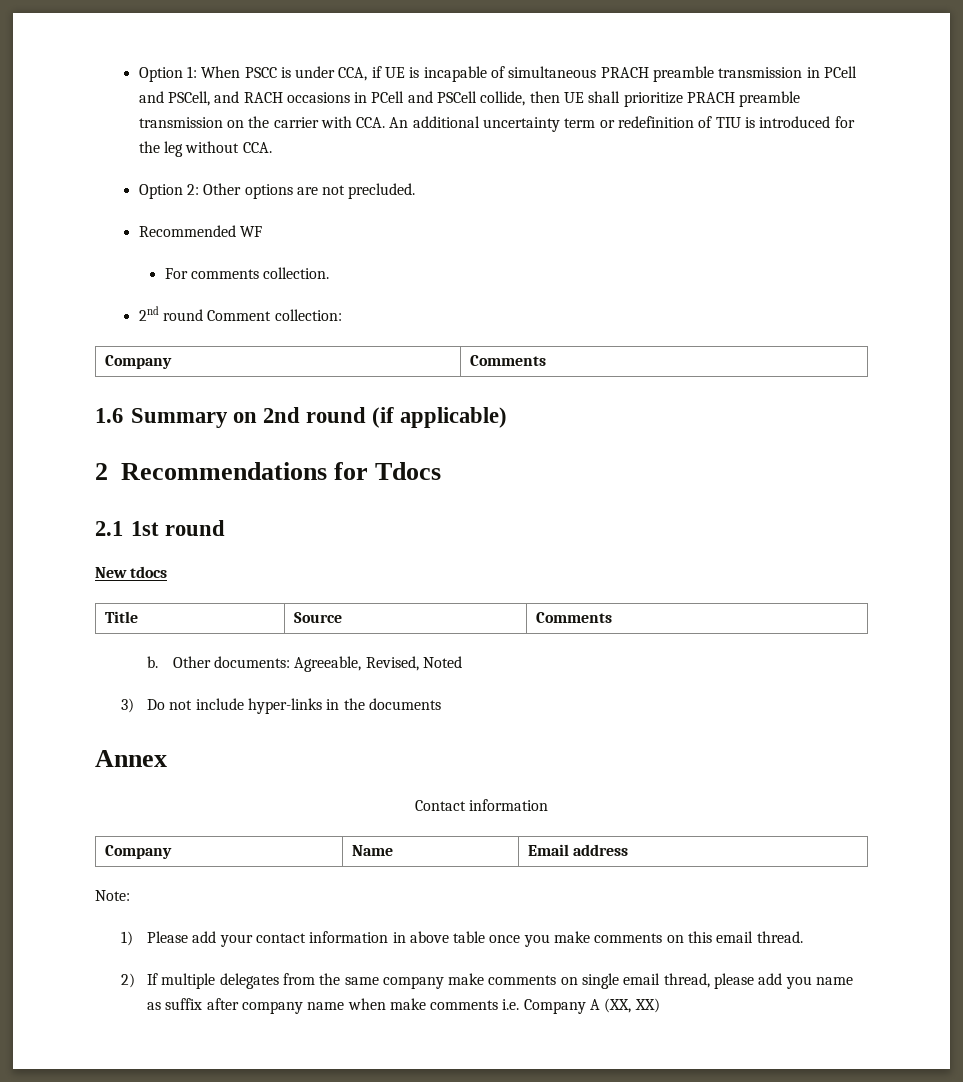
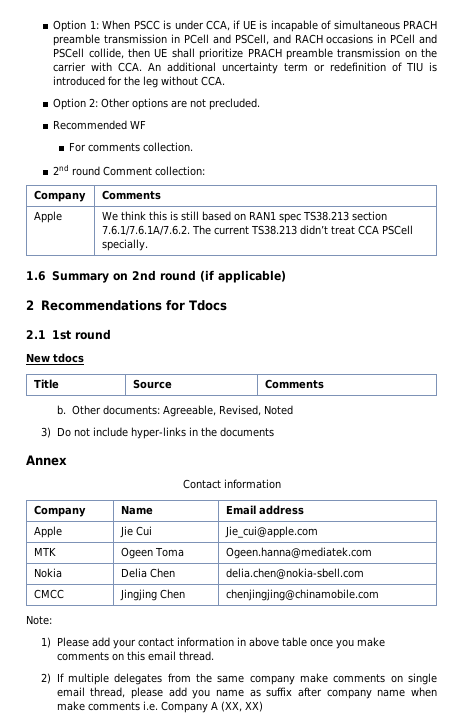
+ Apple | We think this is still based on RAN1 spec TS38.213 section 7.6.1/7.6.1A/7.6.2. The current TS38.213 didn’t treat CCA PSCell specially.
+ Apple | Jie Cui | Jie_cui@apple.com
+ MTK | Ogeen Toma | Ogeen.hanna@mediatek.com
+ Nokia | Delia Chen | delia.chen@nokia-sbell.com
+ CMCC | Jingjing Chen | chenjingjing@chinamobile.com

